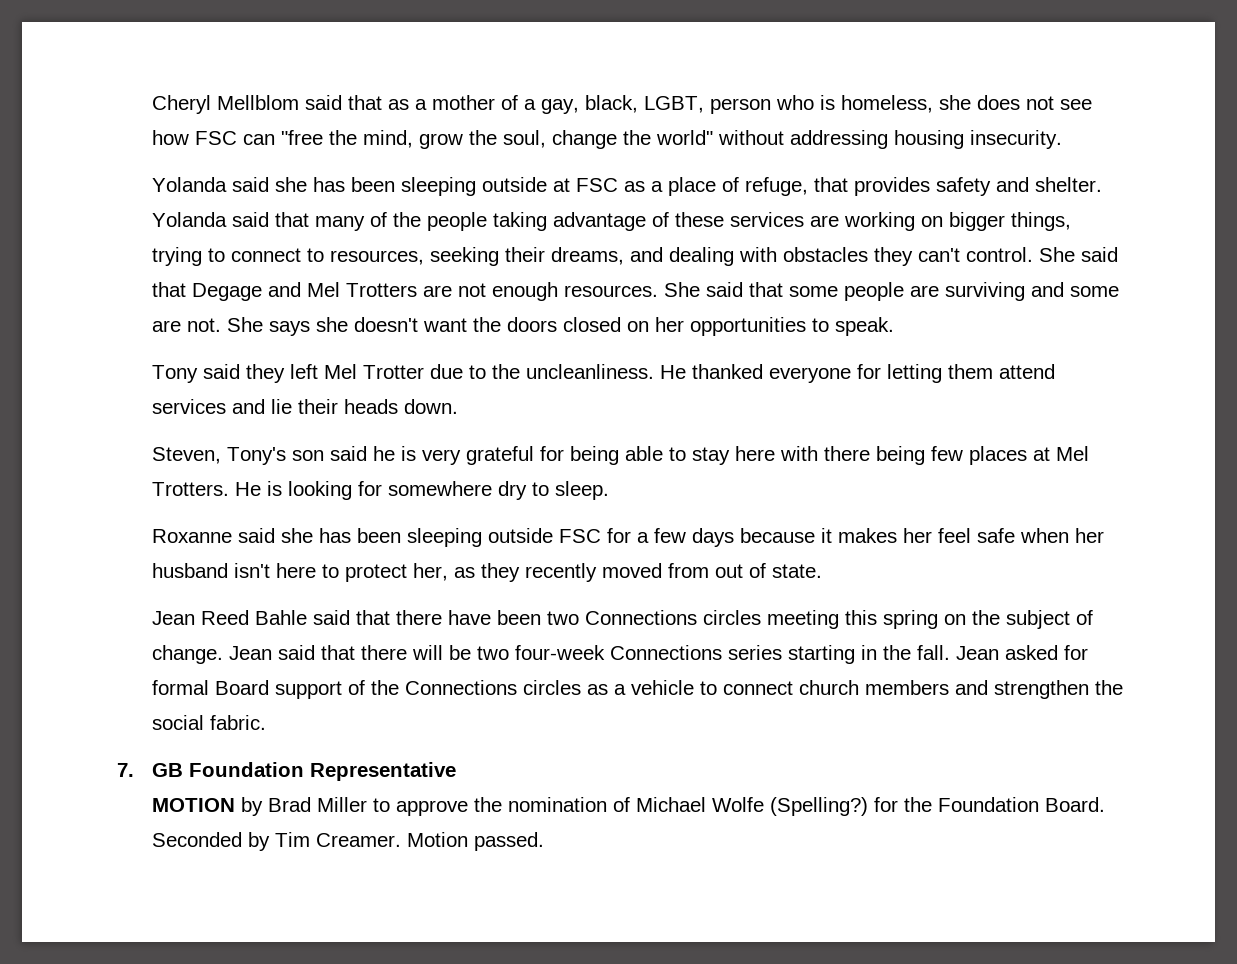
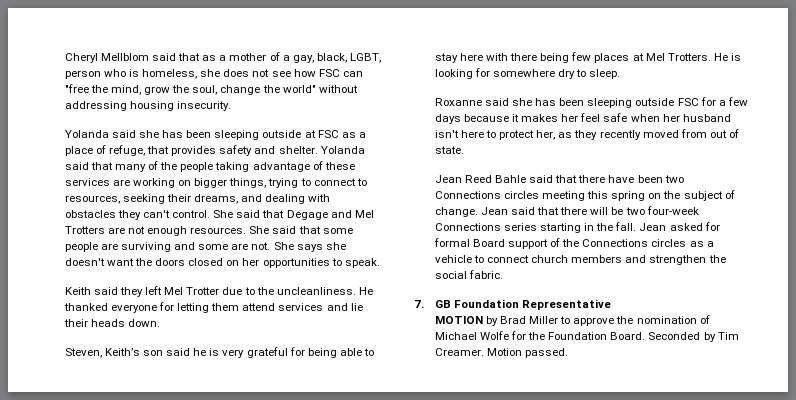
- Tony said they left Mel Trotter due to the uncleanliness.
+ Keith said they left Mel Trotter due to the uncleanliness.
- Steven, Tony's son said he is very grateful for being able to stay here with there being few places at Mel Trotters.
+ Steven, Keith’s son said he is very grateful for being able to stay here with there being few places at Mel Trotters.
- MOTION by Brad Miller to approve the nomination of Michael Wolfe (Spelling?) for the Foundation Board.
+ MOTION by Brad Miller to approve the nomination of Michael Wolfe for the Foundation Board.

